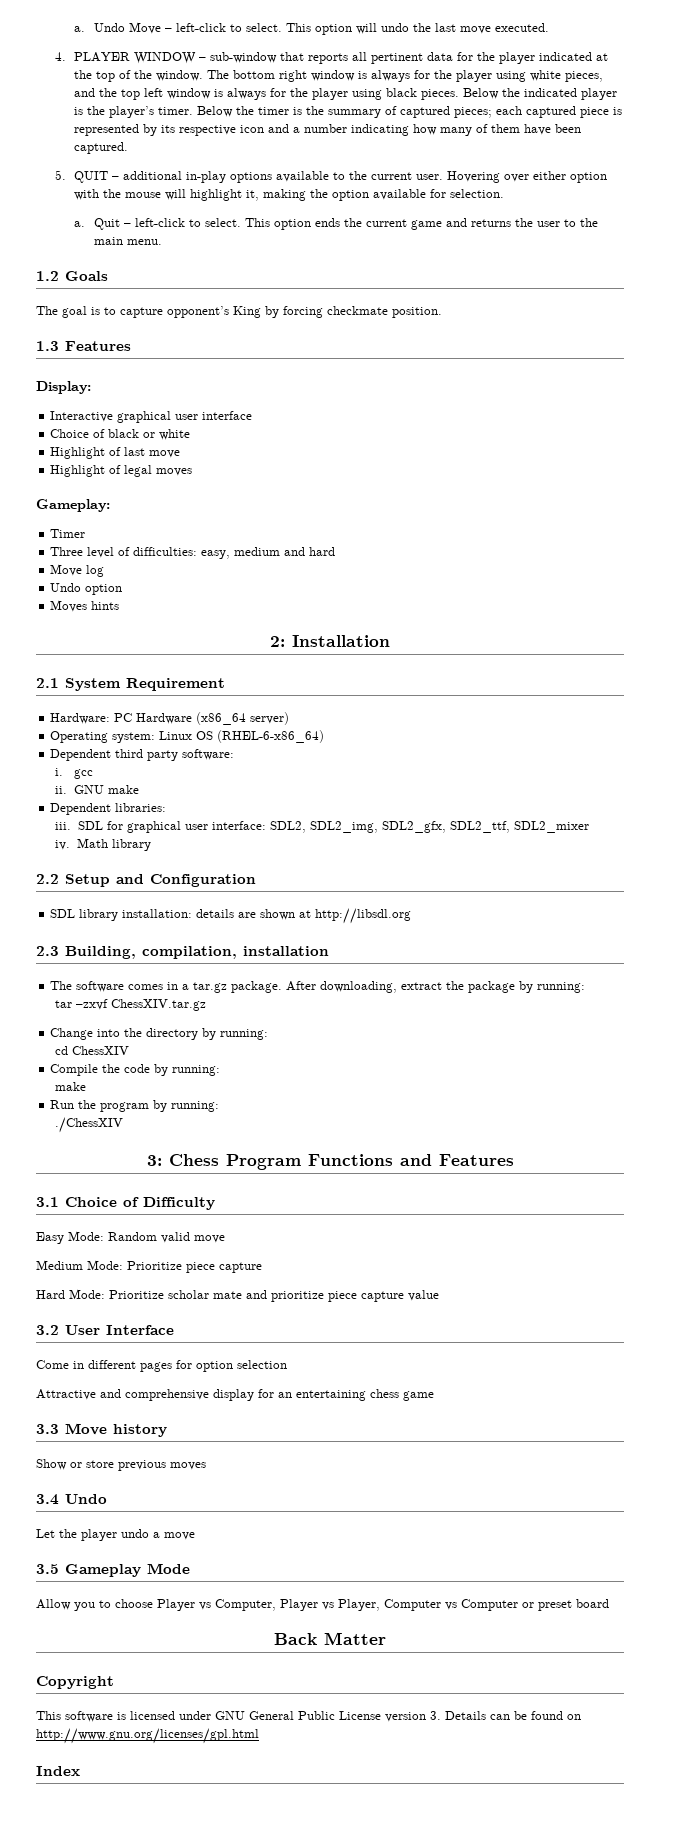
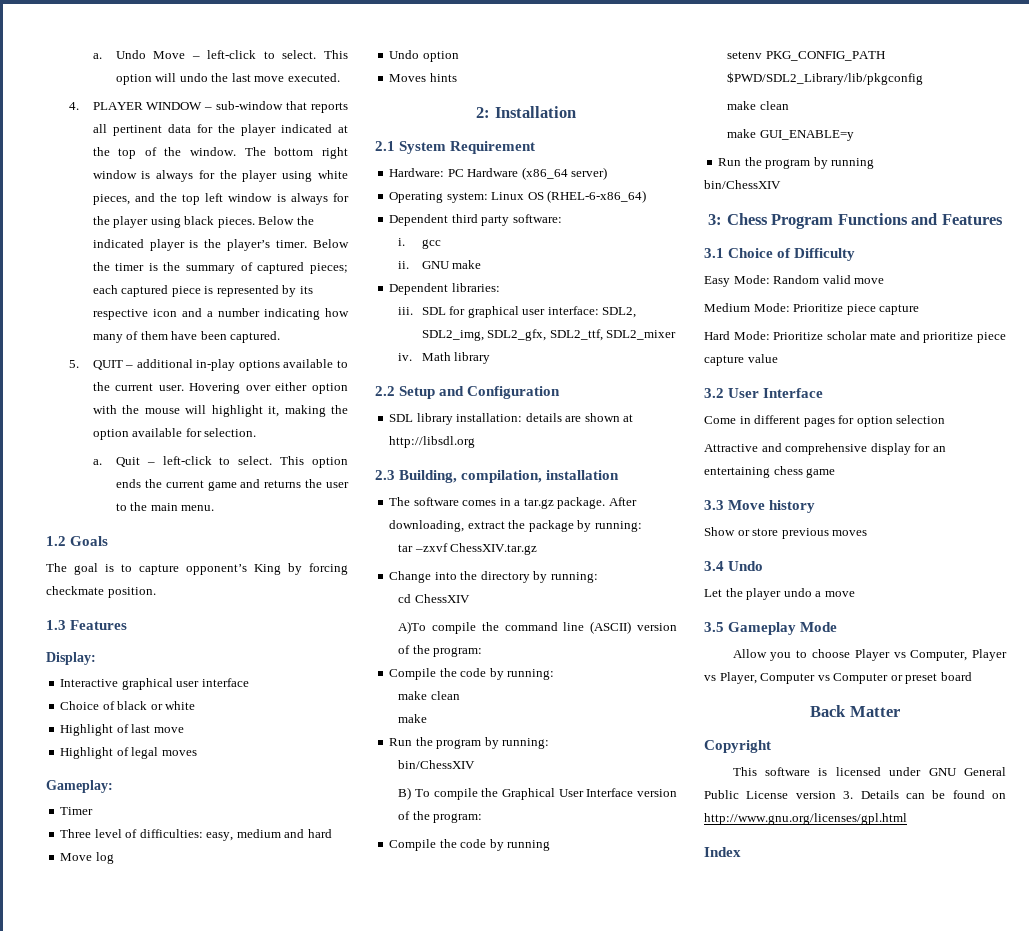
+ A)To compile the command line (ASCII) version of the program:
  Compile the code by running:
+ make clean
  Run the program by running:
- ./ChessXIV
+ bin/ChessXIV
+ B) To compile the Graphical User Interface version of the program:
+ Compile the code by running
+ setenv PKG_CONFIG_PATH $PWD/SDL2_Library/lib/pkgconfig
+ make clean
+ make GUI_ENABLE=y
+ Run the program by running
+ bin/ChessXIV

